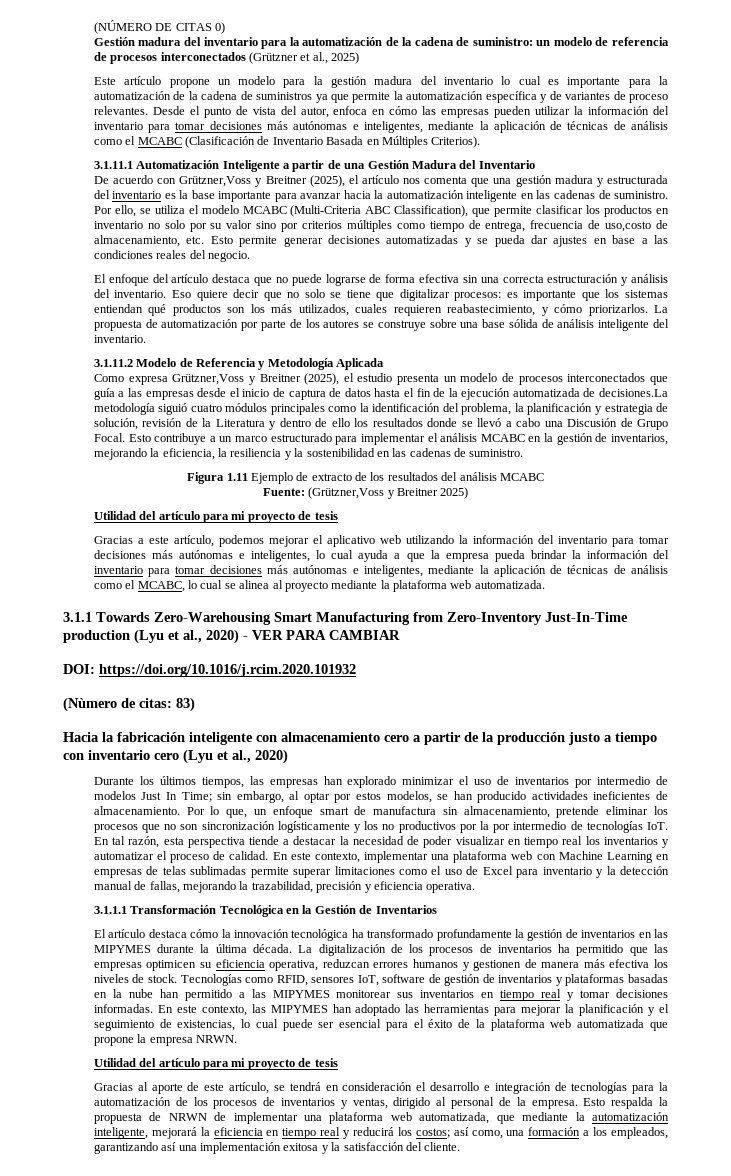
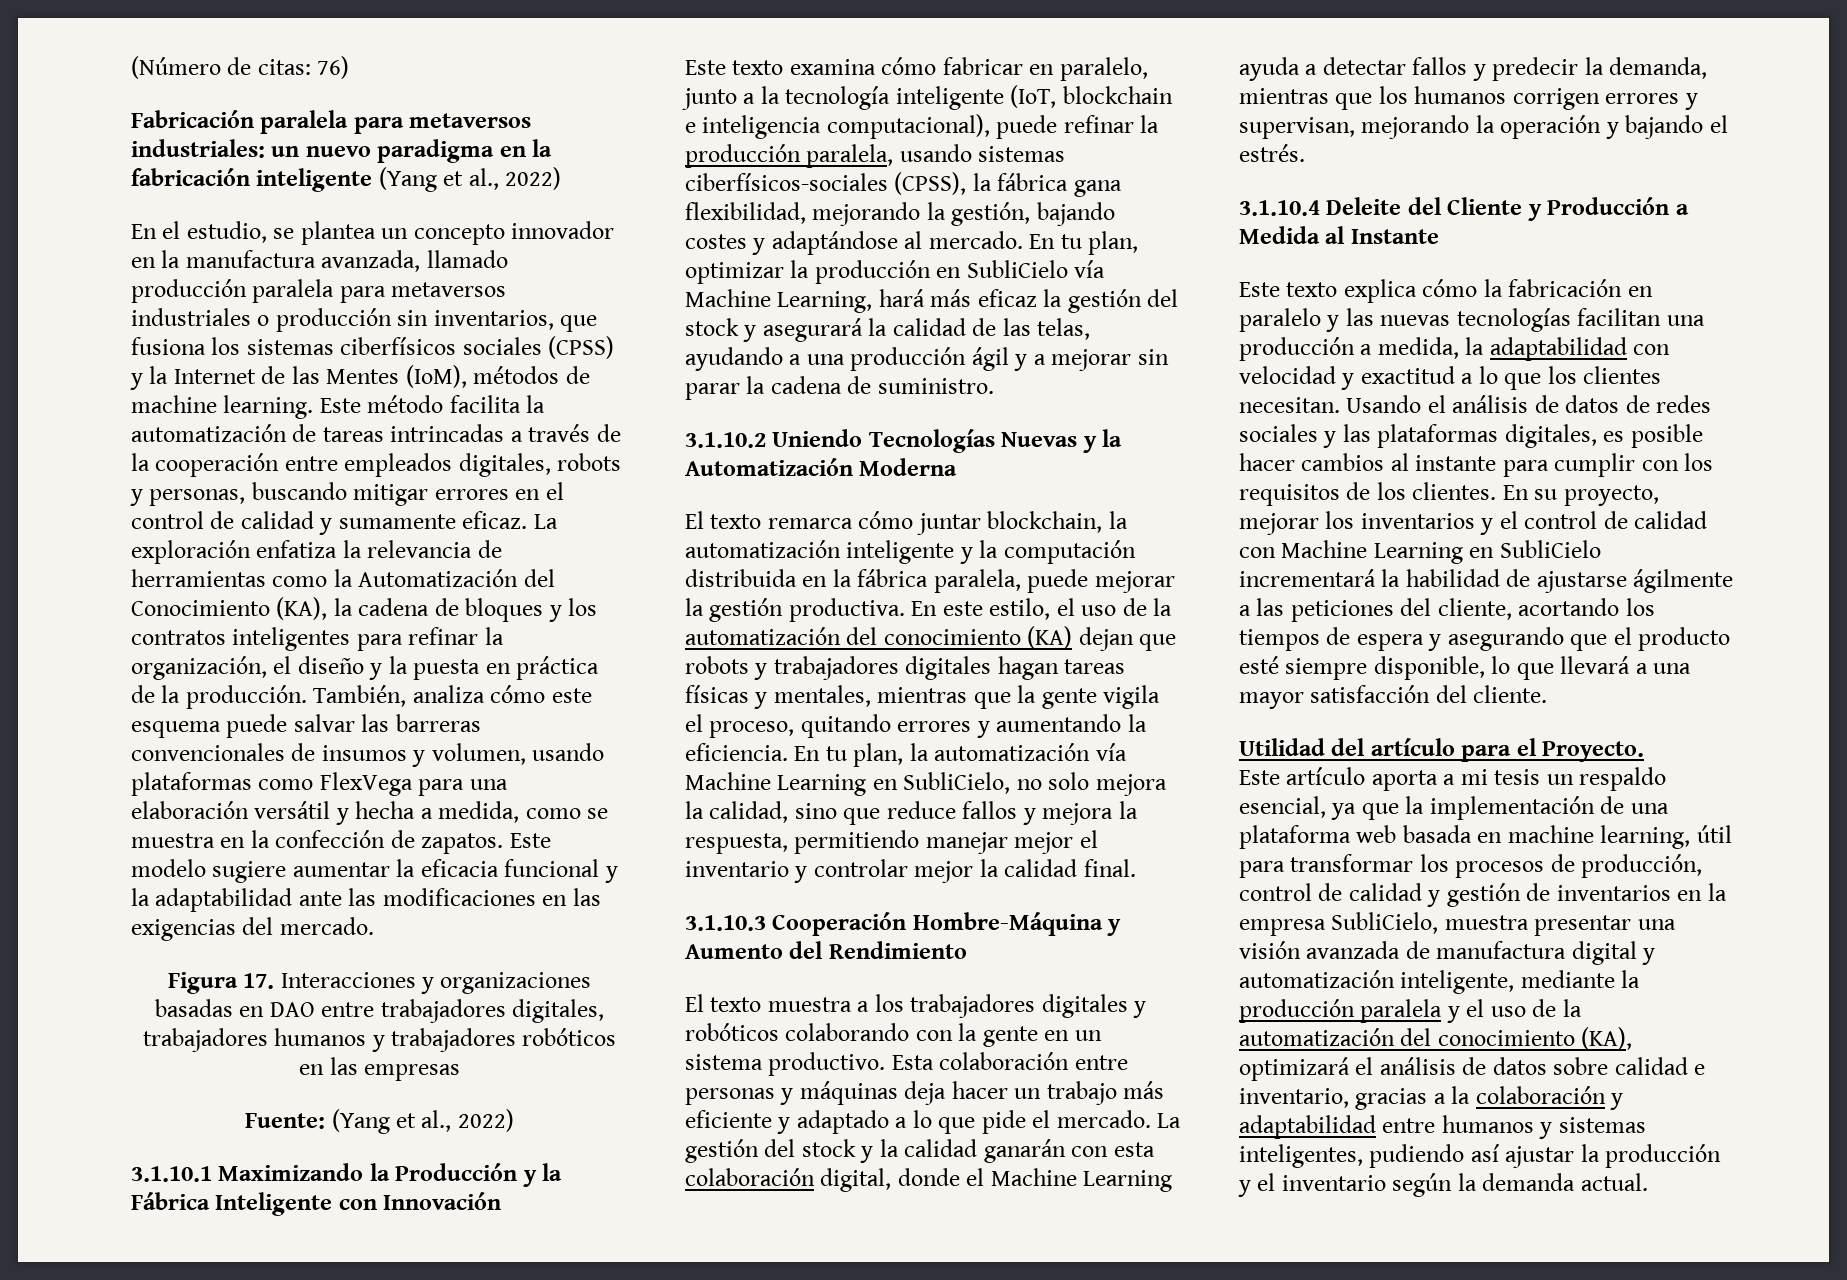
- (NÚMERO DE CITAS 0)
- Gestión madura del inventario para la automatización de la cadena de suministro: un modelo de referencia de procesos interconectados (Grützner et al., 2025)
- Este artículo propone un modelo para la gestión madura del inventario lo cual es importante para la automatización de la cadena de suministros ya que permite la automatización específica y de variantes de proceso relevantes. Desde el punto de vista del autor, enfoca en cómo las empresas pueden utilizar la información del inventario para tomar decisiones más autónomas e inteligentes, mediante la aplicación de técnicas de análisis como el MCABC (Clasificación de Inventario Basada en Múltiples Criterios).
- 3.1.11.1 Automatización Inteligente a partir de una Gestión Madura del Inventario
- De acuerdo con Grützner,Voss y Breitner (2025), el artículo nos comenta que una gestión madura y estructurada del inventario es la base importante para avanzar hacia la automatización inteligente en las cadenas de suministro. Por ello, se utiliza el modelo MCABC (Multi-Criteria ABC Classification), que permite clasificar los productos en inventario no solo por su valor sino por criterios múltiples como tiempo de entrega, frecuencia de uso,costo de almacenamiento, etc. Esto permite generar decisiones automatizadas y se pueda dar ajustes en base a las condiciones reales del negocio.
- El enfoque del artículo destaca que no puede lograrse de forma efectiva sin una correcta estructuración y análisis del inventario. Eso quiere decir que no solo se tiene que digitalizar procesos: es importante que los sistemas entiendan qué productos son los más utilizados, cuales requieren reabastecimiento, y cómo priorizarlos. La propuesta de automatización por parte de los autores se construye sobre una base sólida de análisis inteligente del inventario.
- 3.1.11.2 Modelo de Referencia y Metodología Aplicada
- Como expresa Grützner,Voss y Breitner (2025), el estudio presenta un modelo de procesos interconectados que guía a las empresas desde el inicio de captura de datos hasta el fin de la ejecución automatizada de decisiones.La metodología siguió cuatro módulos principales como la identificación del problema, la planificación y estrategia de solución, revisión de la Literatura y dentro de ello los resultados donde se llevó a cabo una Discusión de Grupo Focal. Esto contribuye a un marco estructurado para implementar el análisis MCABC en la gestión de inventarios, mejorando la eficiencia, la resiliencia y la sostenibilidad en las cadenas de suministro.
- Figura 1.11 Ejemplo de extracto de los resultados del análisis MCABC
- Fuente: (Grützner,Voss y Breitner 2025)
- Utilidad del artículo para mi proyecto de tesis
- Gracias a este artículo, podemos mejorar el aplicativo web utilizando la información del inventario para tomar decisiones más autónomas e inteligentes, lo cual ayuda a que la empresa pueda brindar la información del inventario para tomar decisiones más autónomas e inteligentes, mediante la aplicación de técnicas de análisis como el MCABC, lo cual se alinea al proyecto mediante la plataforma web automatizada.
- 3.1.1 Towards Zero-Warehousing Smart Manufacturing from Zero-Inventory Just-In-Time production (Lyu et al., 2020) - VER PARA CAMBIAR
- DOI: https://doi.org/10.1016/j.rcim.2020.101932
- (Nùmero de citas: 83)
- Hacia la fabricación inteligente con almacenamiento cero a partir de la producción justo a tiempo con inventario cero (Lyu et al., 2020)
- Durante los últimos tiempos, las empresas han explorado minimizar el uso de inventarios por intermedio de modelos Just In Time; sin embargo, al optar por estos modelos, se han producido actividades ineficientes de almacenamiento. Por lo que, un enfoque smart de manufactura sin almacenamiento, pretende eliminar los procesos que no son sincronización logísticamente y los no productivos por la por intermedio de tecnologías IoT. En tal razón, esta perspectiva tiende a destacar la necesidad de poder visualizar en tiempo real los inventarios y automatizar el proceso de calidad. En este contexto, implementar una plataforma web con Machine Learning en empresas de telas sublimadas permite superar limitaciones como el uso de Excel para inventario y la detección manual de fallas, mejorando la trazabilidad, precisión y eficiencia operativa.
- 3.1.1.1 Transformación Tecnológica en la Gestión de Inventarios
- El artículo destaca cómo la innovación tecnológica ha transformado profundamente la gestión de inventarios en las MIPYMES durante la última década. La digitalización de los procesos de inventarios ha permitido que las empresas optimicen su eficiencia operativa, reduzcan errores humanos y gestionen de manera más efectiva los niveles de stock. Tecnologías como RFID, sensores IoT, software de gestión de inventarios y plataformas basadas en la nube han permitido a las MIPYMES monitorear sus inventarios en tiempo real y tomar decisiones informadas. En este contexto, las MIPYMES han adoptado las herramientas para mejorar la planificación y el seguimiento de existencias, lo cual puede ser esencial para el éxito de la plataforma web automatizada que propone la empresa NRWN.
- Utilidad del artículo para mi proyecto de tesis
- Gracias al aporte de este artículo, se tendrá en consideración el desarrollo e integración de tecnologías para la automatización de los procesos de inventarios y ventas, dirigido al personal de la empresa. Esto respalda la propuesta de NRWN de implementar una plataforma web automatizada, que mediante la automatización inteligente, mejorará la eficiencia en tiempo real y reducirá los costos; así como, una formación a los empleados, garantizando así una implementación exitosa y la satisfacción del cliente.
+ (Número de citas: 76)
+ Fabricación paralela para metaversos industriales: un nuevo paradigma en la fabricación inteligente (Yang et al., 2022)
+ En el estudio, se plantea un concepto innovador en la manufactura avanzada, llamado producción paralela para metaversos industriales o producción sin inventarios, que fusiona los sistemas ciberfísicos sociales (CPSS) y la Internet de las Mentes (IoM), métodos de machine learning. Este método facilita la automatización de tareas intrincadas a través de la cooperación entre empleados digitales, robots y personas, buscando mitigar errores en el control de calidad y sumamente eficaz. La exploración enfatiza la relevancia de herramientas como la Automatización del Conocimiento (KA), la cadena de bloques y los contratos inteligentes para refinar la organización, el diseño y la puesta en práctica de la producción. También, analiza cómo este esquema puede salvar las barreras convencionales de insumos y volumen, usando plataformas como FlexVega para una elaboración versátil y hecha a medida, como se muestra en la confección de zapatos. Este modelo sugiere aumentar la eficacia funcional y la adaptabilidad ante las modificaciones en las exigencias del mercado.
+ Figura 17. Interacciones y organizaciones basadas en DAO entre trabajadores digitales, trabajadores humanos y trabajadores robóticos en las empresas
+ Fuente: (Yang et al., 2022)
+ 3.1.10.1 Maximizando la Producción y la Fábrica Inteligente con Innovación
+ Este texto examina cómo fabricar en paralelo, junto a la tecnología inteligente (IoT, blockchain e inteligencia computacional), puede refinar la producción paralela, usando sistemas ciberfísicos-sociales (CPSS), la fábrica gana flexibilidad, mejorando la gestión, bajando costes y adaptándose al mercado. En tu plan, optimizar la producción en SubliCielo vía Machine Learning, hará más eficaz la gestión del stock y asegurará la calidad de las telas, ayudando a una producción ágil y a mejorar sin parar la cadena de suministro.
+ 3.1.10.2 Uniendo Tecnologías Nuevas y la Automatización Moderna
+ El texto remarca cómo juntar blockchain, la automatización inteligente y la computación distribuida en la fábrica paralela, puede mejorar la gestión productiva. En este estilo, el uso de la automatización del conocimiento (KA) dejan que robots y trabajadores digitales hagan tareas físicas y mentales, mientras que la gente vigila el proceso, quitando errores y aumentando la eficiencia. En tu plan, la automatización vía Machine Learning en SubliCielo, no solo mejora la calidad, sino que reduce fallos y mejora la respuesta, permitiendo manejar mejor el inventario y controlar mejor la calidad final.
+ 3.1.10.3 Cooperación Hombre-Máquina y Aumento del Rendimiento
+ El texto muestra a los trabajadores digitales y robóticos colaborando con la gente en un sistema productivo. Esta colaboración entre personas y máquinas deja hacer un trabajo más eficiente y adaptado a lo que pide el mercado. La gestión del stock y la calidad ganarán con esta colaboración digital, donde el Machine Learning ayuda a detectar fallos y predecir la demanda, mientras que los humanos corrigen errores y supervisan, mejorando la operación y bajando el estrés.
+ 3.1.10.4 Deleite del Cliente y Producción a Medida al Instante
+ Este texto explica cómo la fabricación en paralelo y las nuevas tecnologías facilitan una producción a medida, la adaptabilidad con velocidad y exactitud a lo que los clientes necesitan. Usando el análisis de datos de redes sociales y las plataformas digitales, es posible hacer cambios al instante para cumplir con los requisitos de los clientes. En su proyecto, mejorar los inventarios y el control de calidad con Machine Learning en SubliCielo incrementará la habilidad de ajustarse ágilmente a las peticiones del cliente, acortando los tiempos de espera y asegurando que el producto esté siempre disponible, lo que llevará a una mayor satisfacción del cliente.
+ Utilidad del artículo para el Proyecto.
+ Este artículo aporta a mi tesis un respaldo esencial, ya que la implementación de una plataforma web basada en machine learning, útil para transformar los procesos de producción, control de calidad y gestión de inventarios en la empresa SubliCielo, muestra presentar una visión avanzada de manufactura digital y automatización inteligente, mediante la producción paralela y el uso de la automatización del conocimiento (KA), optimizará el análisis de datos sobre calidad e inventario, gracias a la colaboración y adaptabilidad entre humanos y sistemas inteligentes, pudiendo así ajustar la producción y el inventario según la demanda actual.

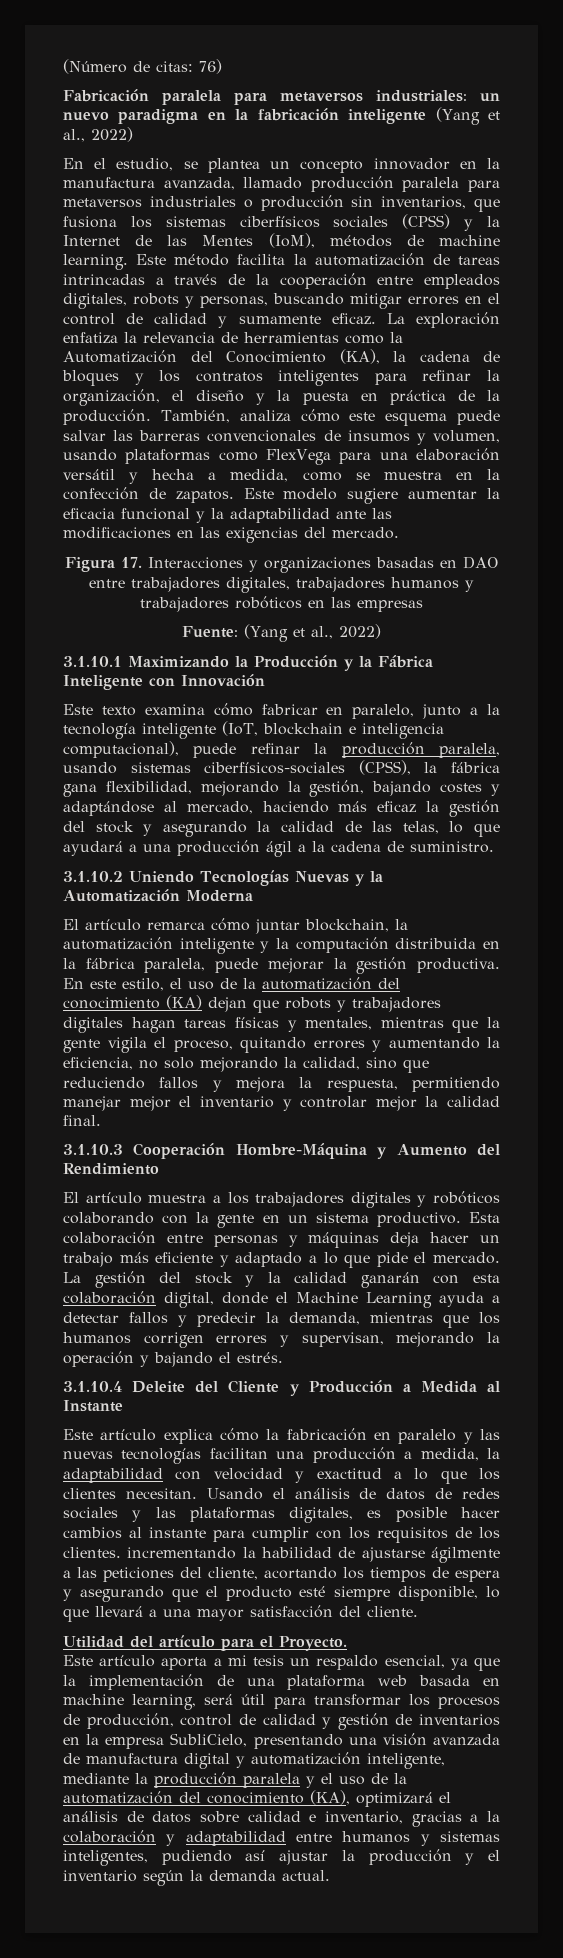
- Este texto examina cómo fabricar en paralelo, junto a la tecnología inteligente (IoT, blockchain e inteligencia computacional), puede refinar la producción paralela, usando sistemas ciberfísicos-sociales (CPSS), la fábrica gana flexibilidad, mejorando la gestión, bajando costes y adaptándose al mercado. En tu plan, optimizar la producción en SubliCielo vía Machine Learning, hará más eficaz la gestión del stock y asegurará la calidad de las telas, ayudando a una producción ágil y a mejorar sin parar la cadena de suministro.
+ Este texto examina cómo fabricar en paralelo, junto a la tecnología inteligente (IoT, blockchain e inteligencia computacional), puede refinar la producción paralela, usando sistemas ciberfísicos-sociales (CPSS), la fábrica gana flexibilidad, mejorando la gestión, bajando costes y adaptándose al mercado, haciendo más eficaz la gestión del stock y asegurando la calidad de las telas, lo que ayudará a una producción ágil a la cadena de suministro.
- El texto remarca cómo juntar blockchain, la automatización inteligente y la computación distribuida en la fábrica paralela, puede mejorar la gestión productiva.
+ El artículo remarca cómo juntar blockchain, la automatización inteligente y la computación distribuida en la fábrica paralela, puede mejorar la gestión productiva.
- En este estilo, el uso de la automatización del conocimiento (KA) dejan que robots y trabajadores digitales hagan tareas físicas y mentales, mientras que la gente vigila el proceso, quitando errores y aumentando la eficiencia. En tu plan, la automatización vía Machine Learning en SubliCielo, no solo mejora la calidad, sino que reduce fallos y mejora la respuesta, permitiendo manejar mejor el inventario y controlar mejor la calidad final.
+ En este estilo, el uso de la automatización del conocimiento (KA) dejan que robots y trabajadores digitales hagan tareas físicas y mentales, mientras que la gente vigila el proceso, quitando errores y aumentando la eficiencia, no solo mejorando la calidad, sino que reduciendo fallos y mejora la respuesta, permitiendo manejar mejor el inventario y controlar mejor la calidad final.
- El texto muestra a los trabajadores digitales y robóticos colaborando con la gente en un sistema productivo.
+ El artículo muestra a los trabajadores digitales y robóticos colaborando con la gente en un sistema productivo.
- Este texto explica cómo la fabricación en paralelo y las nuevas tecnologías facilitan una producción a medida, la adaptabilidad con velocidad y exactitud a lo que los clientes necesitan.
+ Este artículo explica cómo la fabricación en paralelo y las nuevas tecnologías facilitan una producción a medida, la adaptabilidad con velocidad y exactitud a lo que los clientes necesitan.
- Usando el análisis de datos de redes sociales y las plataformas digitales, es posible hacer cambios al instante para cumplir con los requisitos de los clientes. En su proyecto, mejorar los inventarios y el control de calidad con Machine Learning en SubliCielo incrementará la habilidad de ajustarse ágilmente a las peticiones del cliente, acortando los tiempos de espera y asegurando que el producto esté siempre disponible, lo que llevará a una mayor satisfacción del cliente.
+ Usando el análisis de datos de redes sociales y las plataformas digitales, es posible hacer cambios al instante para cumplir con los requisitos de los clientes. incrementando la habilidad de ajustarse ágilmente a las peticiones del cliente, acortando los tiempos de espera y asegurando que el producto esté siempre disponible, lo que llevará a una mayor satisfacción del cliente.
- Este artículo aporta a mi tesis un respaldo esencial, ya que la implementación de una plataforma web basada en machine learning, útil para transformar los procesos de producción, control de calidad y gestión de inventarios en la empresa SubliCielo, muestra presentar una visión avanzada de manufactura digital y automatización inteligente, mediante la producción paralela y el uso de la automatización del conocimiento (KA), optimizará el análisis de datos sobre calidad e inventario, gracias a la colaboración y adaptabilidad entre humanos y sistemas inteligentes, pudiendo así ajustar la producción y el inventario según la demanda actual.
+ Este artículo aporta a mi tesis un respaldo esencial, ya que la implementación de una plataforma web basada en machine learning, será útil para transformar los procesos de producción, control de calidad y gestión de inventarios en la empresa SubliCielo, presentando una visión avanzada de manufactura digital y automatización inteligente, mediante la producción paralela y el uso de la automatización del conocimiento (KA), optimizará el análisis de datos sobre calidad e inventario, gracias a la colaboración y adaptabilidad entre humanos y sistemas inteligentes, pudiendo así ajustar la producción y el inventario según la demanda actual.

